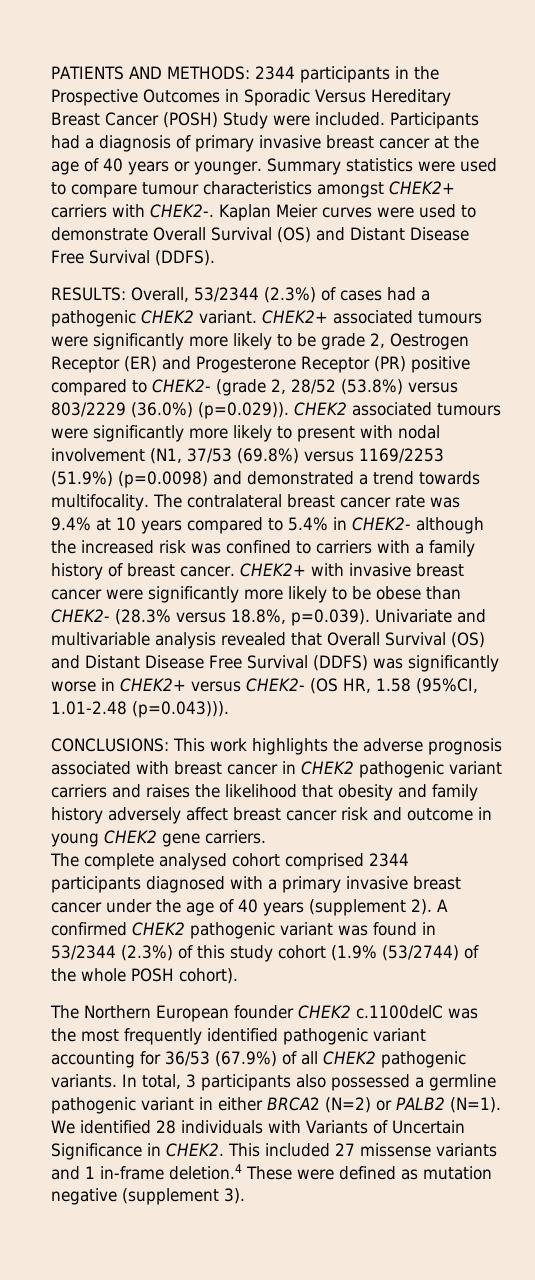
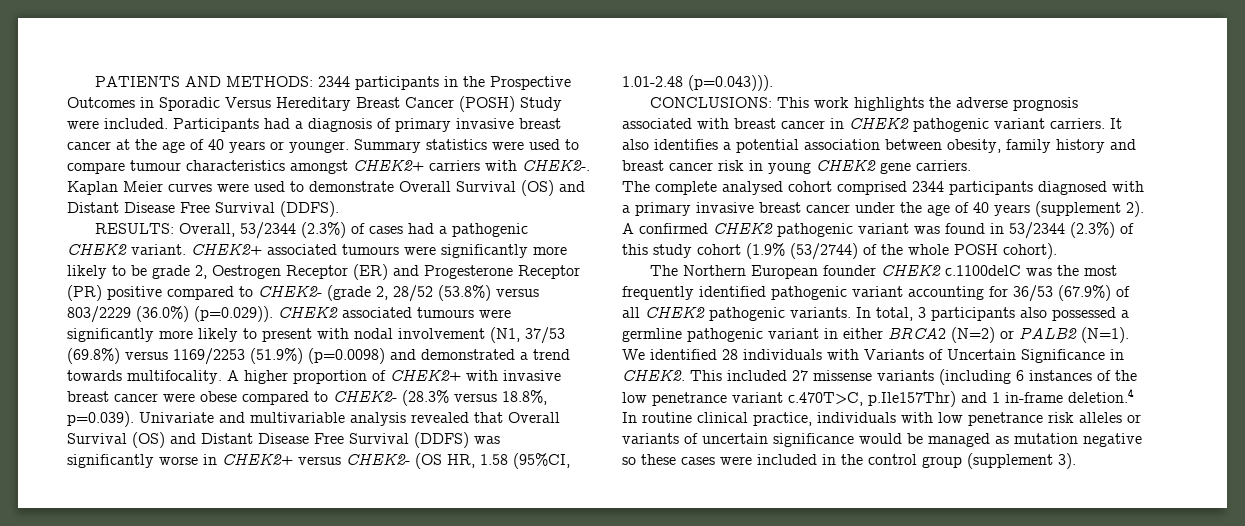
- The contralateral breast cancer rate was 9.4% at 10 years compared to 5.4% in CHEK2- although the increased risk was confined to carriers with a family history of breast cancer. CHEK2+ with invasive breast cancer were significantly more likely to be obese than CHEK2- (28.3% versus 18.8%, p=0.039). Univariate and multivariable analysis revealed that Overall Survival (OS) and Distant Disease Free Survival (DDFS) was significantly worse in CHEK2+ versus CHEK2- (OS HR, 1.58 (95%CI, 1.01-2.48 (p=0.043))).
+ A higher proportion of CHEK2+ with invasive breast cancer were obese compared to CHEK2- (28.3% versus 18.8%, p=0.039). Univariate and multivariable analysis revealed that Overall Survival (OS) and Distant Disease Free Survival (DDFS) was significantly worse in CHEK2+ versus CHEK2- (OS HR, 1.58 (95%CI, 1.01-2.48 (p=0.043))).
- CONCLUSIONS: This work highlights the adverse prognosis associated with breast cancer in CHEK2 pathogenic variant carriers and raises the likelihood that obesity and family history adversely affect breast cancer risk and outcome in young CHEK2 gene carriers.
+ CONCLUSIONS: This work highlights the adverse prognosis associated with breast cancer in CHEK2 pathogenic variant carriers. It also identifies a potential association between obesity, family history and breast cancer risk in young CHEK2 gene carriers.
- This included 27 missense variants and 1 in-frame deletion.4 These were defined as mutation negative (supplement 3).
+ This included 27 missense variants (including 6 instances of the low penetrance variant c.470T>C, p.Ile157Thr) and 1 in-frame deletion.4 In routine clinical practice, individuals with low penetrance risk alleles or variants of uncertain significance would be managed as mutation negative so these cases were included in the control group (supplement 3).

